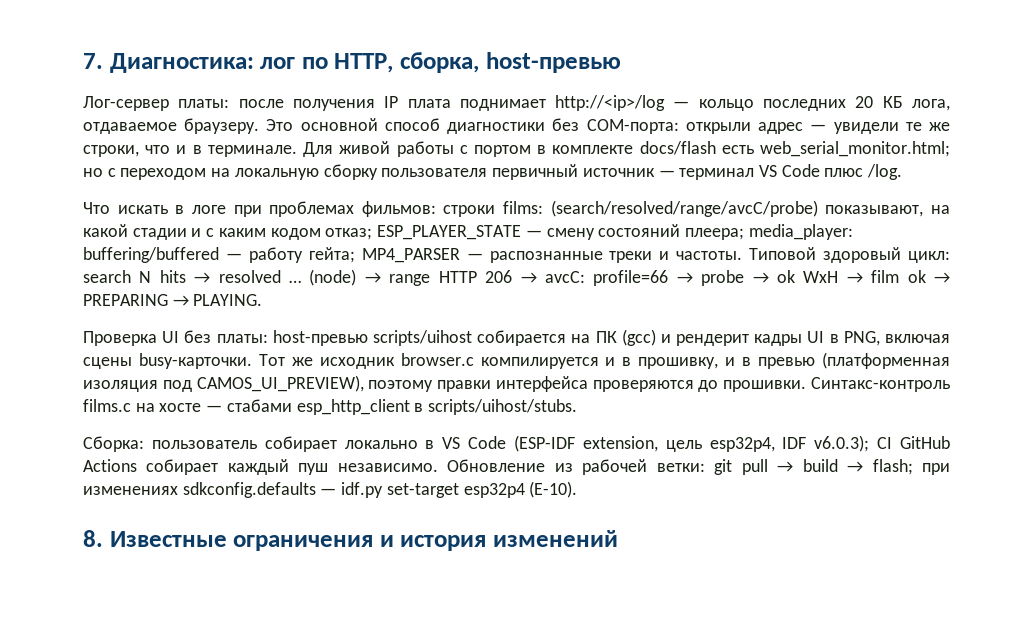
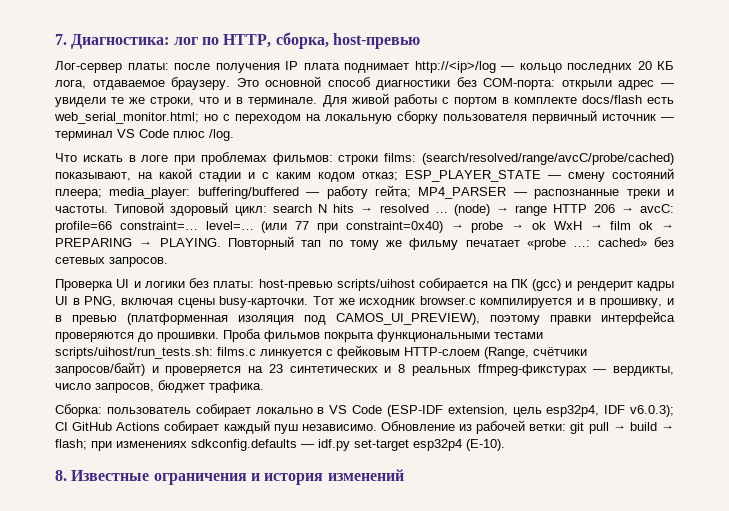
- Что искать в логе при проблемах фильмов: строки films: (search/resolved/range/avcC/probe) показывают, на какой стадии и с каким кодом отказ; ESP_PLAYER_STATE — смену состояний плеера; media_player: buffering/buffered — работу гейта; MP4_PARSER — распознанные треки и частоты.
+ Что искать в логе при проблемах фильмов: строки films: (search/resolved/range/avcC/probe/cached) показывают, на какой стадии и с каким кодом отказ; ESP_PLAYER_STATE — смену состояний плеера; media_player: buffering/buffered — работу гейта; MP4_PARSER — распознанные треки и частоты.
- (node) → range HTTP 206 → avcC: profile=66 → probe → ok WxH → film ok → PREPARING → PLAYING.
+ (node) → range HTTP 206 → avcC: profile=66 constraint=… level=… (или 77 при constraint=0x40) → probe → ok WxH → film ok → PREPARING → PLAYING. Повторный тап по тому же фильму печатает «probe …: cached» без сетевых запросов.
- Проверка UI без платы: host-превью scripts/uihost собирается на ПК (gcc) и рендерит кадры UI в PNG, включая сцены busy-карточки.
+ Проверка UI и логики без платы: host-превью scripts/uihost собирается на ПК (gcc) и рендерит кадры UI в PNG, включая сцены busy-карточки.
- Синтакс-контроль films.c на хосте — стабами esp_http_client в scripts/uihost/stubs.
+ Проба фильмов покрыта функциональными тестами scripts/uihost/run_tests.sh: films.c линкуется с фейковым HTTP-слоем (Range, счётчики запросов/байт) и проверяется на 23 синтетических и 8 реальных ffmpeg-фикстурах — вердикты, число запросов, бюджет трафика.

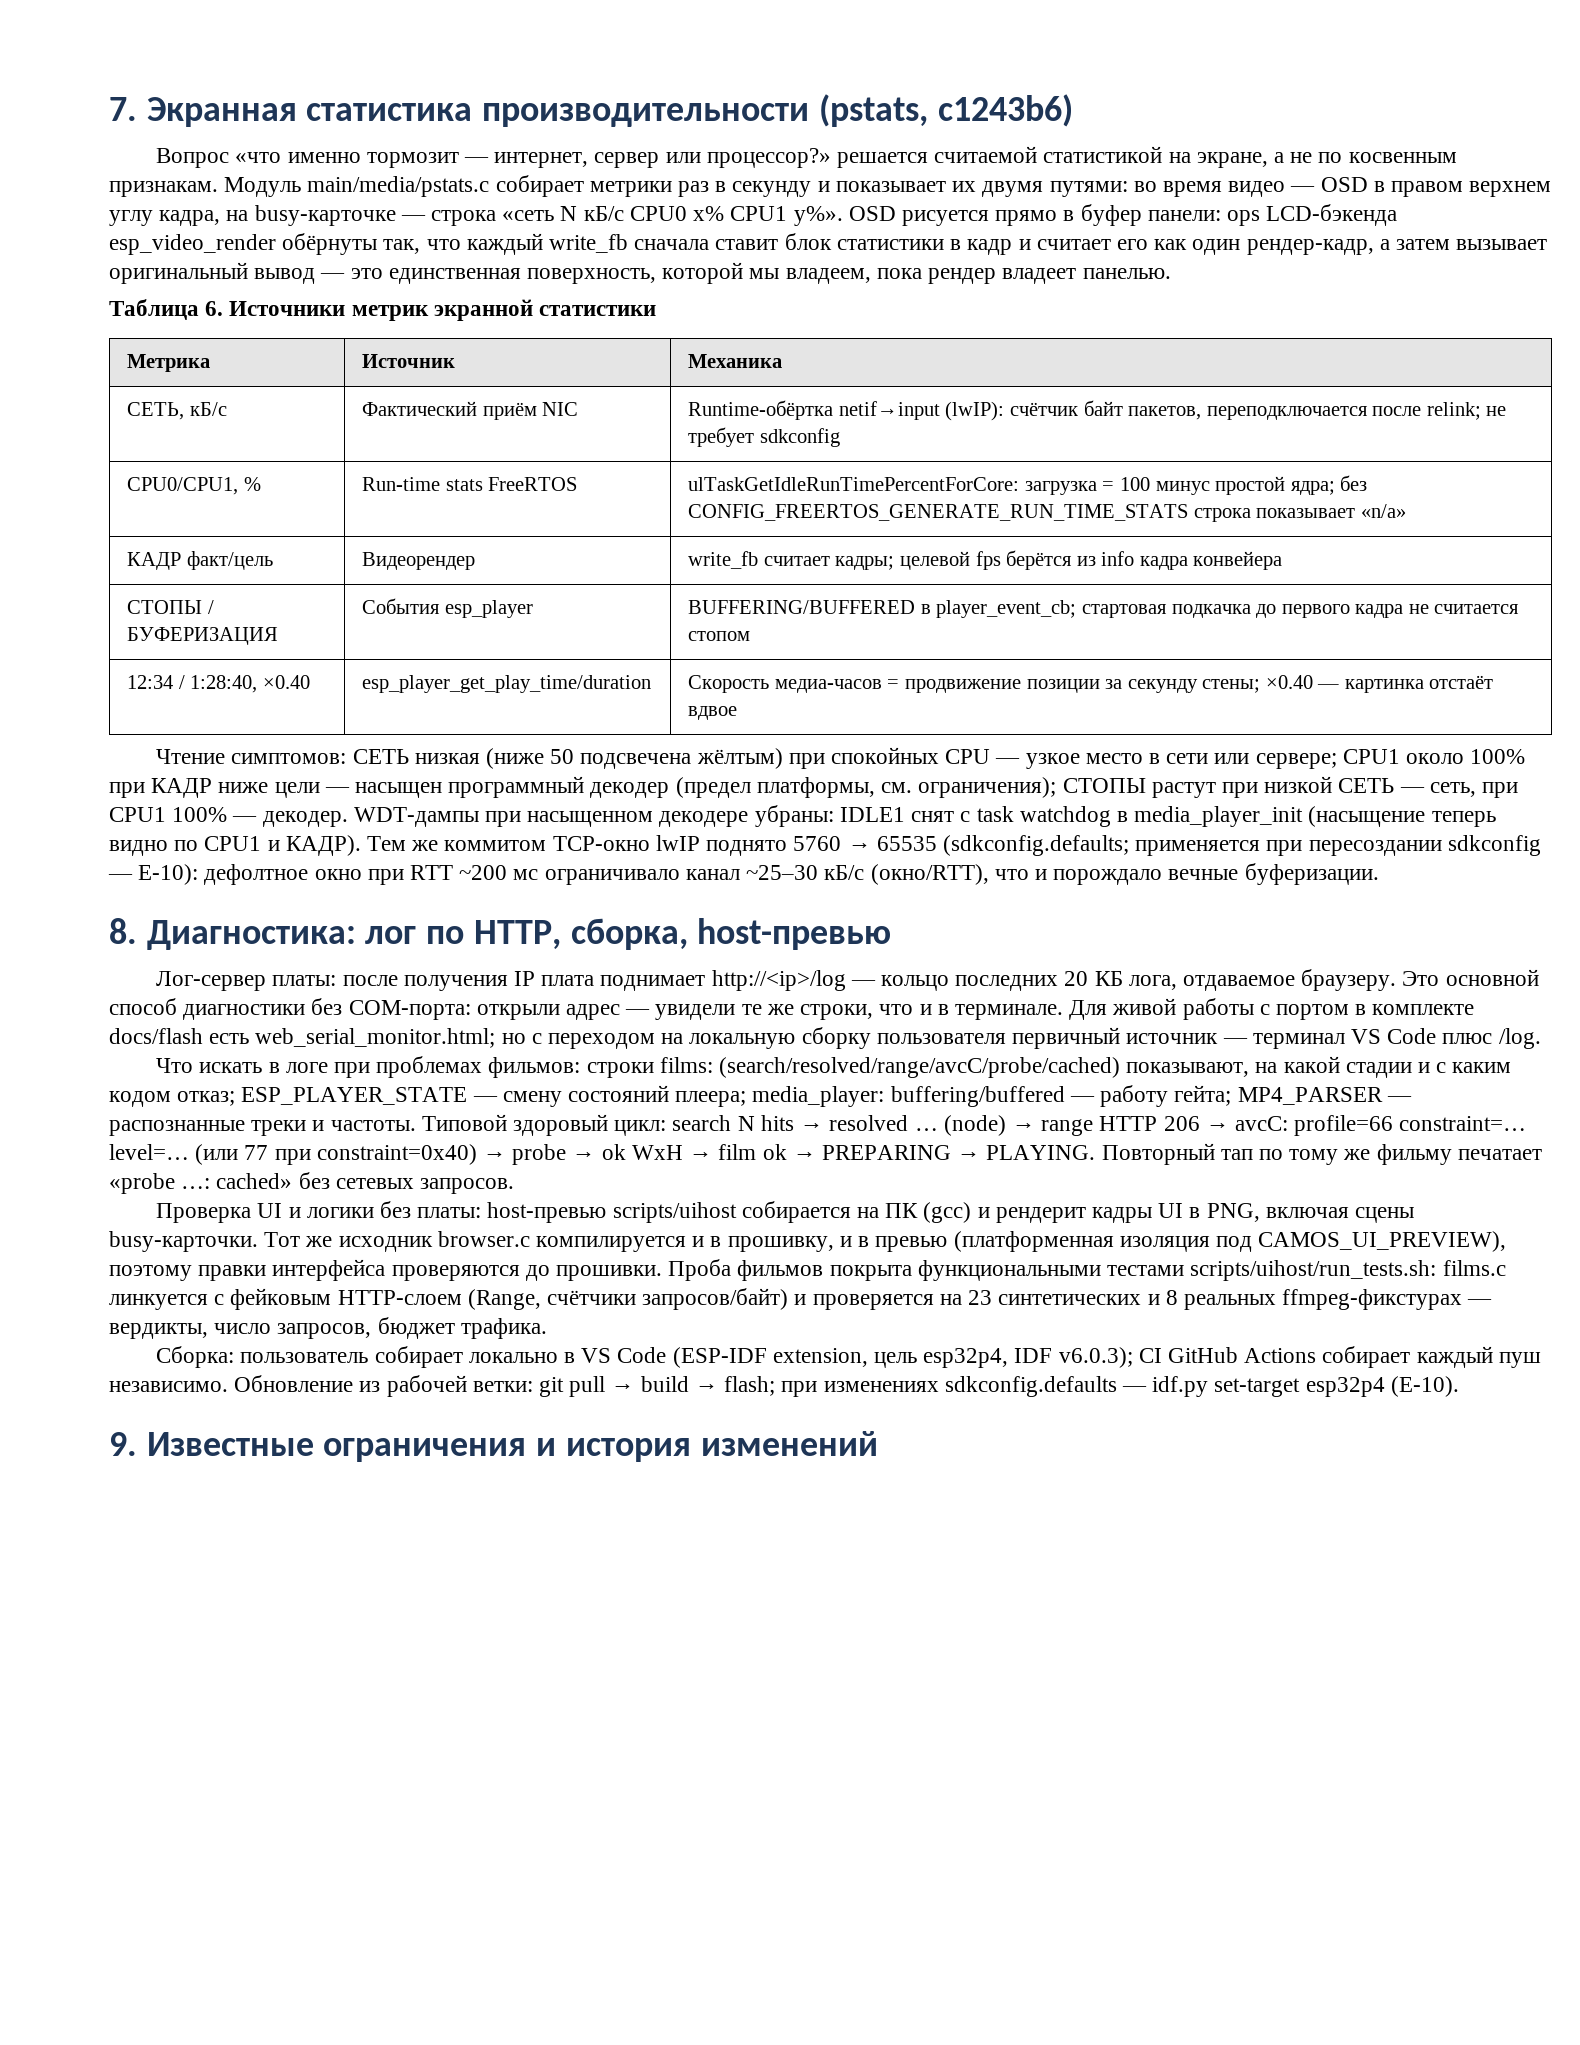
- 7. Диагностика: лог по HTTP, сборка, host-превью
+ 7. Экранная статистика производительности (pstats, c1243b6)
+ Вопрос «что именно тормозит — интернет, сервер или процессор?» решается считаемой статистикой на экране, а не по косвенным признакам. Модуль main/media/pstats.c собирает метрики раз в секунду и показывает их двумя путями: во время видео — OSD в правом верхнем углу кадра, на busy-карточке — строка «сеть N кБ/с CPU0 x% CPU1 y%». OSD рисуется прямо в буфер панели: ops LCD-бэкенда esp_video_render обёрнуты так, что каждый write_fb сначала ставит блок статистики в кадр и считает его как один рендер-кадр, а затем вызывает оригинальный вывод — это единственная поверхность, которой мы владеем, пока рендер владеет панелью.
+ Таблица 6. Источники метрик экранной статистики
+ Метрика | Источник | Механика
+ СЕТЬ, кБ/с | Фактический приём NIC | Runtime-обёртка netif→input (lwIP): счётчик байт пакетов, переподключается после relink; не требует sdkconfig
+ CPU0/CPU1, % | Run-time stats FreeRTOS | ulTaskGetIdleRunTimePercentForCore: загрузка = 100 минус простой ядра; без CONFIG_FREERTOS_GENERATE_RUN_TIME_STATS строка показывает «n/a»
+ КАДР факт/цель | Видеорендер | write_fb считает кадры; целевой fps берётся из info кадра конвейера
+ СТОПЫ / БУФЕРИЗАЦИЯ | События esp_player | BUFFERING/BUFFERED в player_event_cb; стартовая подкачка до первого кадра не считается стопом
+ 12:34 / 1:28:40, ×0.40 | esp_player_get_play_time/duration | Скорость медиа-часов = продвижение позиции за секунду стены; ×0.40 — картинка отстаёт вдвое
+ Чтение симптомов: СЕТЬ низкая (ниже 50 подсвечена жёлтым) при спокойных CPU — узкое место в сети или сервере; CPU1 около 100% при КАДР ниже цели — насыщен программный декодер (предел платформы, см. ограничения); СТОПЫ растут при низкой СЕТЬ — сеть, при CPU1 100% — декодер. WDT-дампы при насыщенном декодере убраны: IDLE1 снят с task watchdog в media_player_init (насыщение теперь видно по CPU1 и КАДР). Тем же коммитом TCP-окно lwIP поднято 5760 → 65535 (sdkconfig.defaults; применяется при пересоздании sdkconfig — E-10): дефолтное окно при RTT ~200 мс ограничивало канал ~25–30 кБ/с (окно/RTT), что и порождало вечные буферизации.
+ 8. Диагностика: лог по HTTP, сборка, host-превью
- 8. Известные ограничения и история изменений
+ 9. Известные ограничения и история изменений

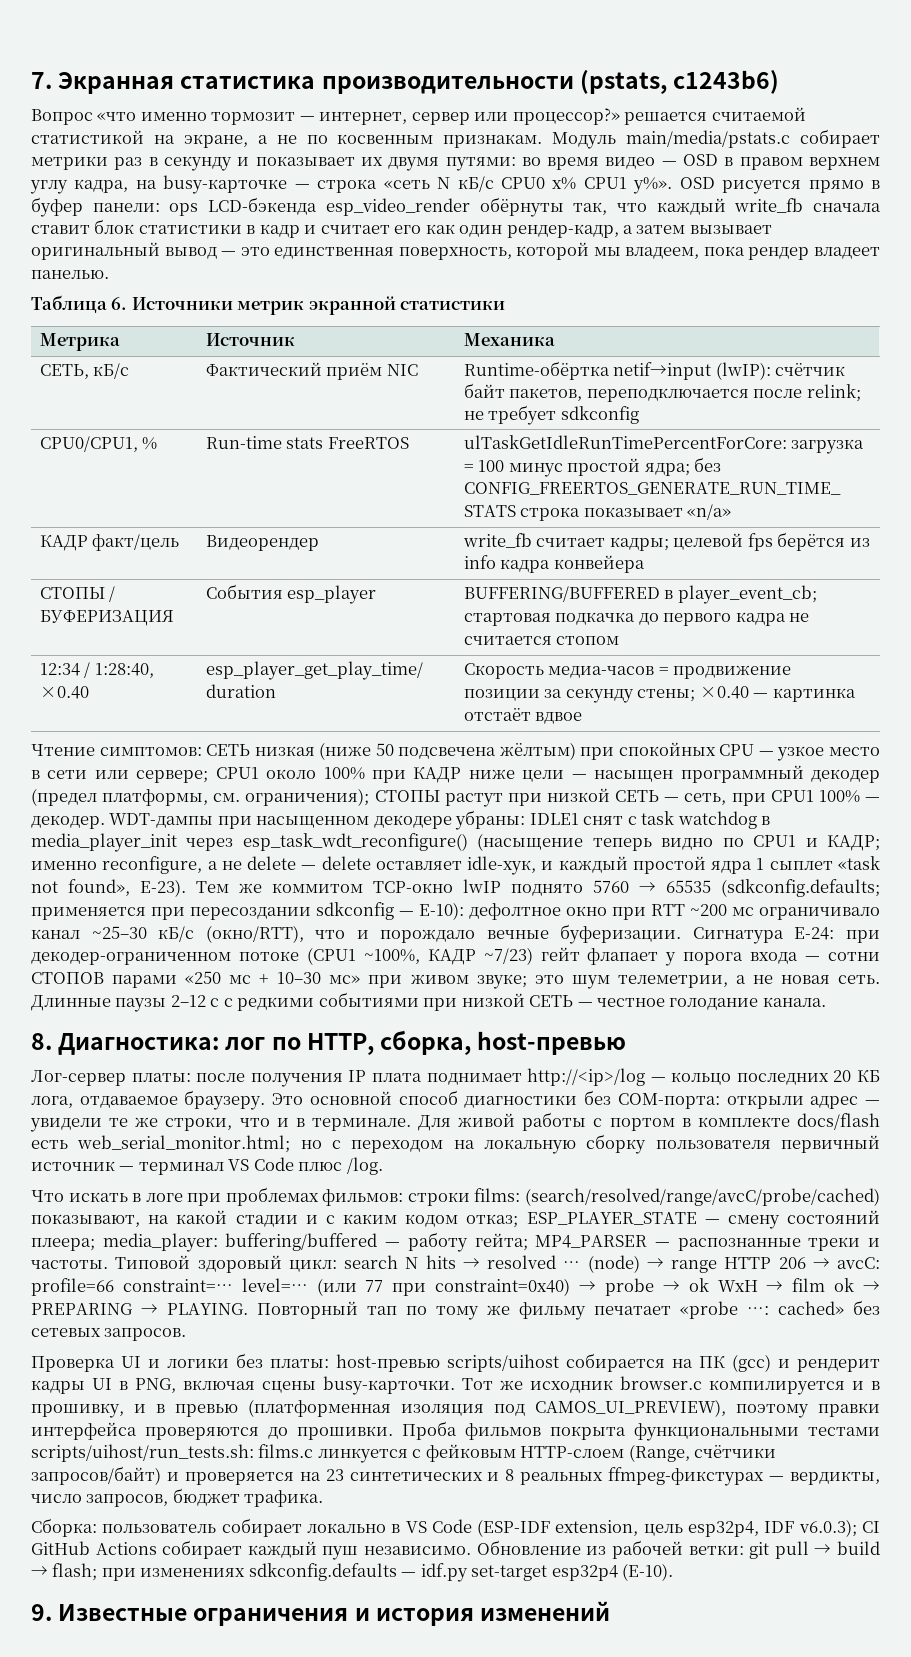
- WDT-дампы при насыщенном декодере убраны: IDLE1 снят с task watchdog в media_player_init (насыщение теперь видно по CPU1 и КАДР).
+ WDT-дампы при насыщенном декодере убраны: IDLE1 снят с task watchdog в media_player_init через esp_task_wdt_reconfigure() (насыщение теперь видно по CPU1 и КАДР; именно reconfigure, а не delete — delete оставляет idle-хук, и каждый простой ядра 1 сыплет «task not found», E-23).
+ Сигнатура E-24: при декодер-ограниченном потоке (CPU1 ~100%, КАДР ~7/23) гейт флапает у порога входа — сотни СТОПОВ парами «250 мс + 10–30 мс» при живом звуке; это шум телеметрии, а не новая сеть. Длинные паузы 2–12 с с редкими событиями при низкой СЕТЬ — честное голодание канала.

